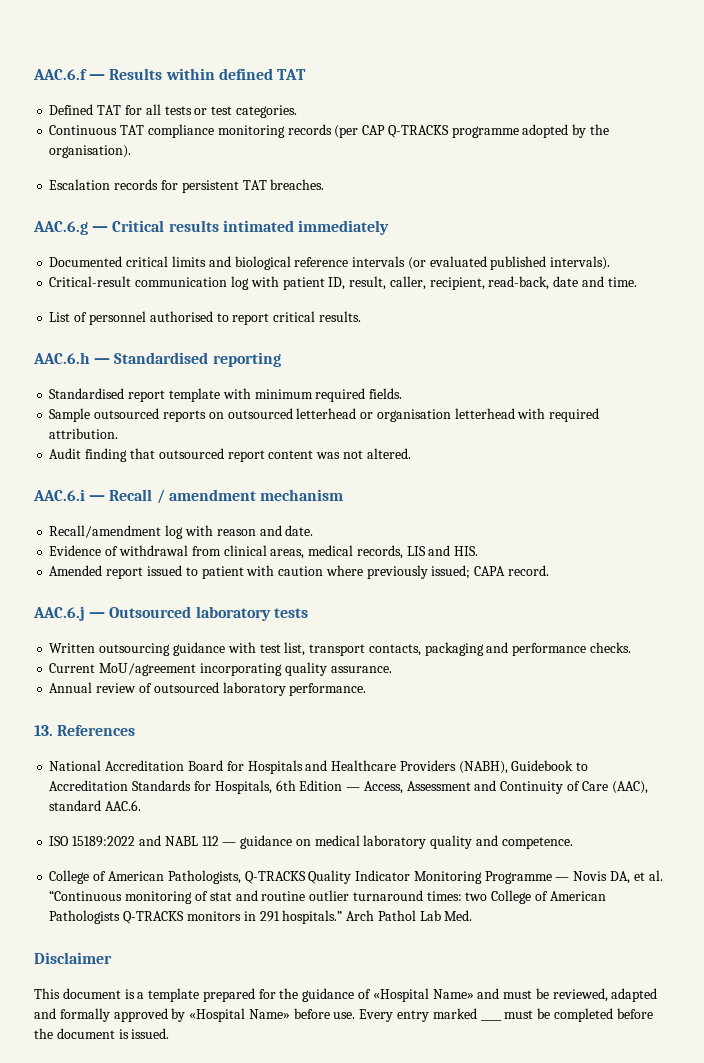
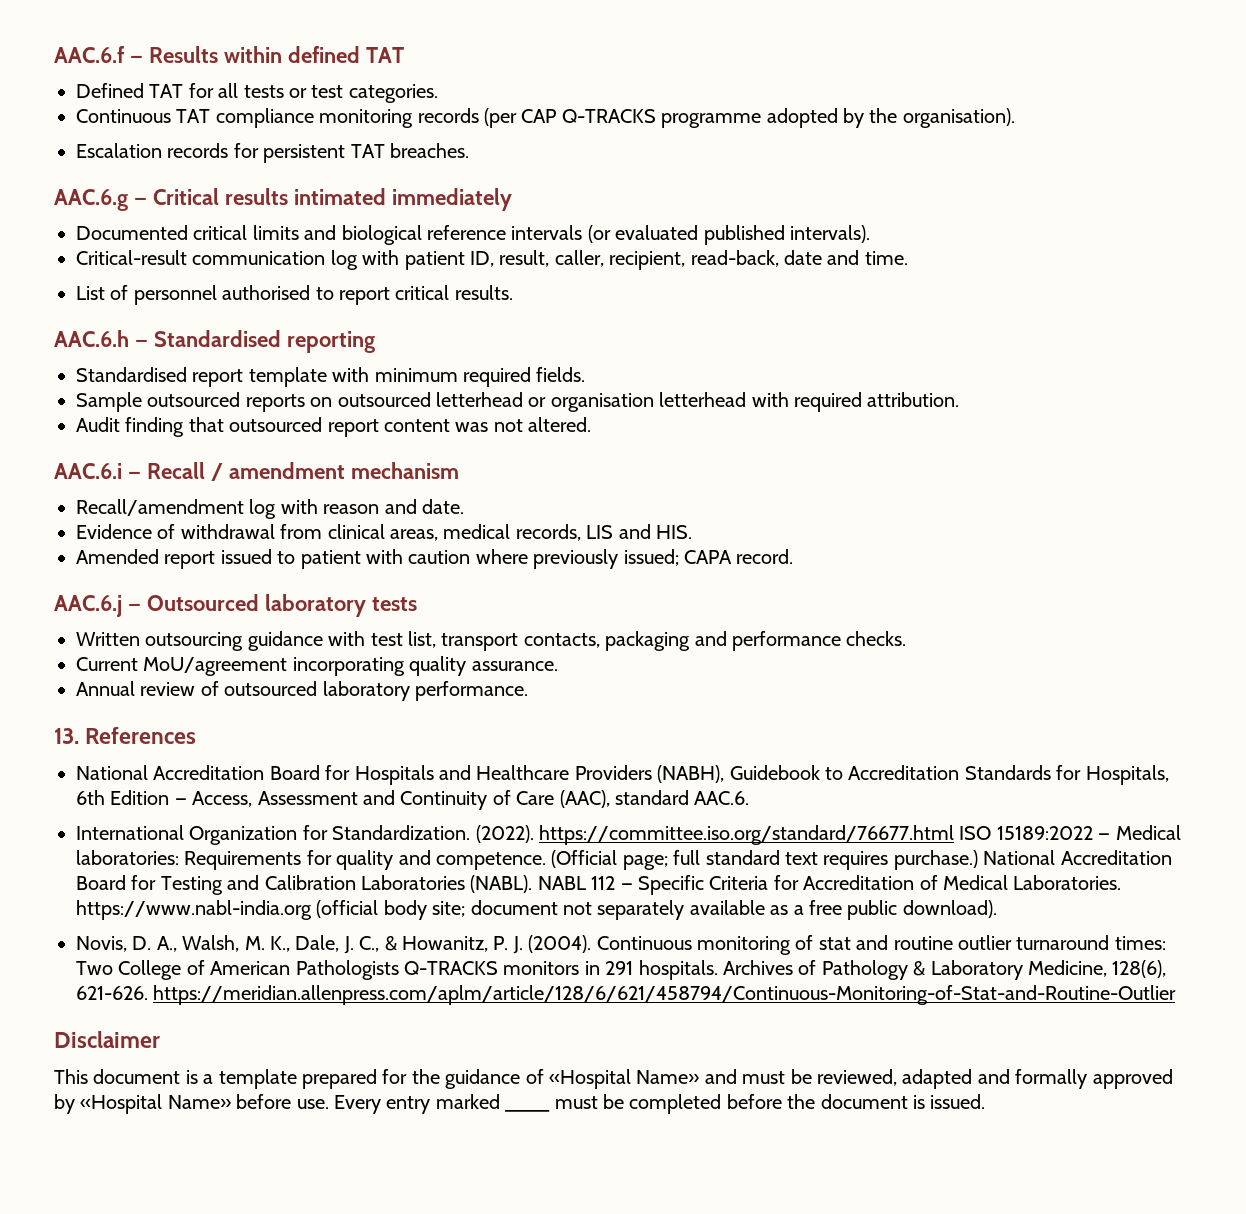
- ISO 15189:2022 and NABL 112 — guidance on medical laboratory quality and competence.
- College of American Pathologists, Q-TRACKS Quality Indicator Monitoring Programme — Novis DA, et al. “Continuous monitoring of stat and routine outlier turnaround times: two College of American Pathologists Q-TRACKS monitors in 291 hospitals.” Arch Pathol Lab Med.
+ International Organization for Standardization. (2022). https://committee.iso.org/standard/76677.html ISO 15189:2022 — Medical laboratories: Requirements for quality and competence. (Official page; full standard text requires purchase.) National Accreditation Board for Testing and Calibration Laboratories (NABL). NABL 112 — Specific Criteria for Accreditation of Medical Laboratories. https://www.nabl-india.org (official body site; document not separately available as a free public download).
+ Novis, D. A., Walsh, M. K., Dale, J. C., & Howanitz, P. J. (2004). Continuous monitoring of stat and routine outlier turnaround times: Two College of American Pathologists Q-TRACKS monitors in 291 hospitals. Archives of Pathology & Laboratory Medicine, 128(6), 621-626. https://meridian.allenpress.com/aplm/article/128/6/621/458794/Continuous-Monitoring-of-Stat-and-Routine-Outlier

